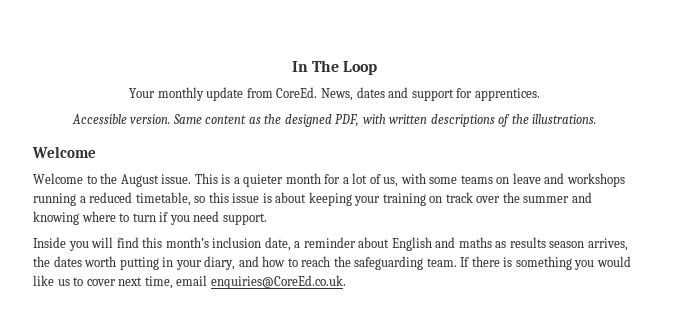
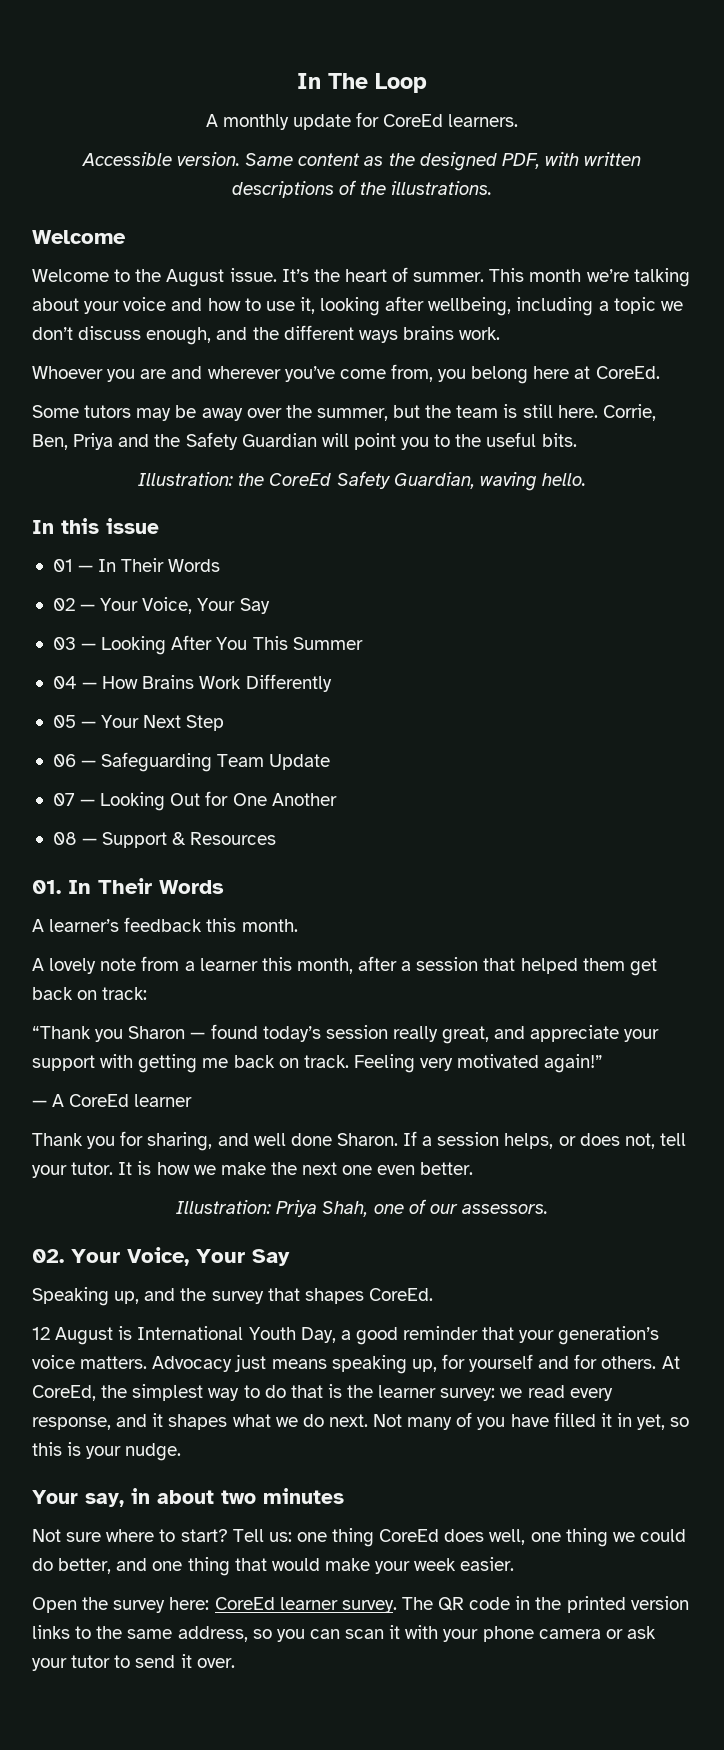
- Your monthly update from CoreEd. News, dates and support for apprentices.
+ A monthly update for CoreEd learners.
- This is a quieter month for a lot of us, with some teams on leave and workshops running a reduced timetable, so this issue is about keeping your training on track over the summer and knowing where to turn if you need support.
- Inside you will find this month’s inclusion date, a reminder about English and maths as results season arrives, the dates worth putting in your diary, and how to reach the safeguarding team. If there is something you would like us to cover next time, email enquiries@CoreEd.co.uk.
+ It’s the heart of summer. This month we’re talking about your voice and how to use it, looking after wellbeing, including a topic we don’t discuss enough, and the different ways brains work.
+ Whoever you are and wherever you’ve come from, you belong here at CoreEd.
+ Some tutors may be away over the summer, but the team is still here. Corrie, Ben, Priya and the Safety Guardian will point you to the useful bits.
+ Illustration: the CoreEd Safety Guardian, waving hello.
+ In this issue
+ 01 — In Their Words
+ 02 — Your Voice, Your Say
+ 03 — Looking After You This Summer
+ 04 — How Brains Work Differently
+ 05 — Your Next Step
+ 06 — Safeguarding Team Update
+ 07 — Looking Out for One Another
+ 08 — Support & Resources
+ 01. In Their Words
+ A learner’s feedback this month.
+ A lovely note from a learner this month, after a session that helped them get back on track:
+ “Thank you Sharon — found today’s session really great, and appreciate your support with getting me back on track. Feeling very motivated again!”
+ — A CoreEd learner
+ Thank you for sharing, and well done Sharon. If a session helps, or does not, tell your tutor. It is how we make the next one even better.
+ Illustration: Priya Shah, one of our assessors.
+ 02. Your Voice, Your Say
+ Speaking up, and the survey that shapes CoreEd.
+ 12 August is International Youth Day, a good reminder that your generation’s voice matters. Advocacy just means speaking up, for yourself and for others. At CoreEd, the simplest way to do that is the learner survey: we read every response, and it shapes what we do next. Not many of you have filled it in yet, so this is your nudge.
+ Your say, in about two minutes
+ Not sure where to start? Tell us: one thing CoreEd does well, one thing we could do better, and one thing that would make your week easier.
+ Open the survey here: CoreEd learner survey. The QR code in the printed version links to the same address, so you can scan it with your phone camera or ask your tutor to send it over.

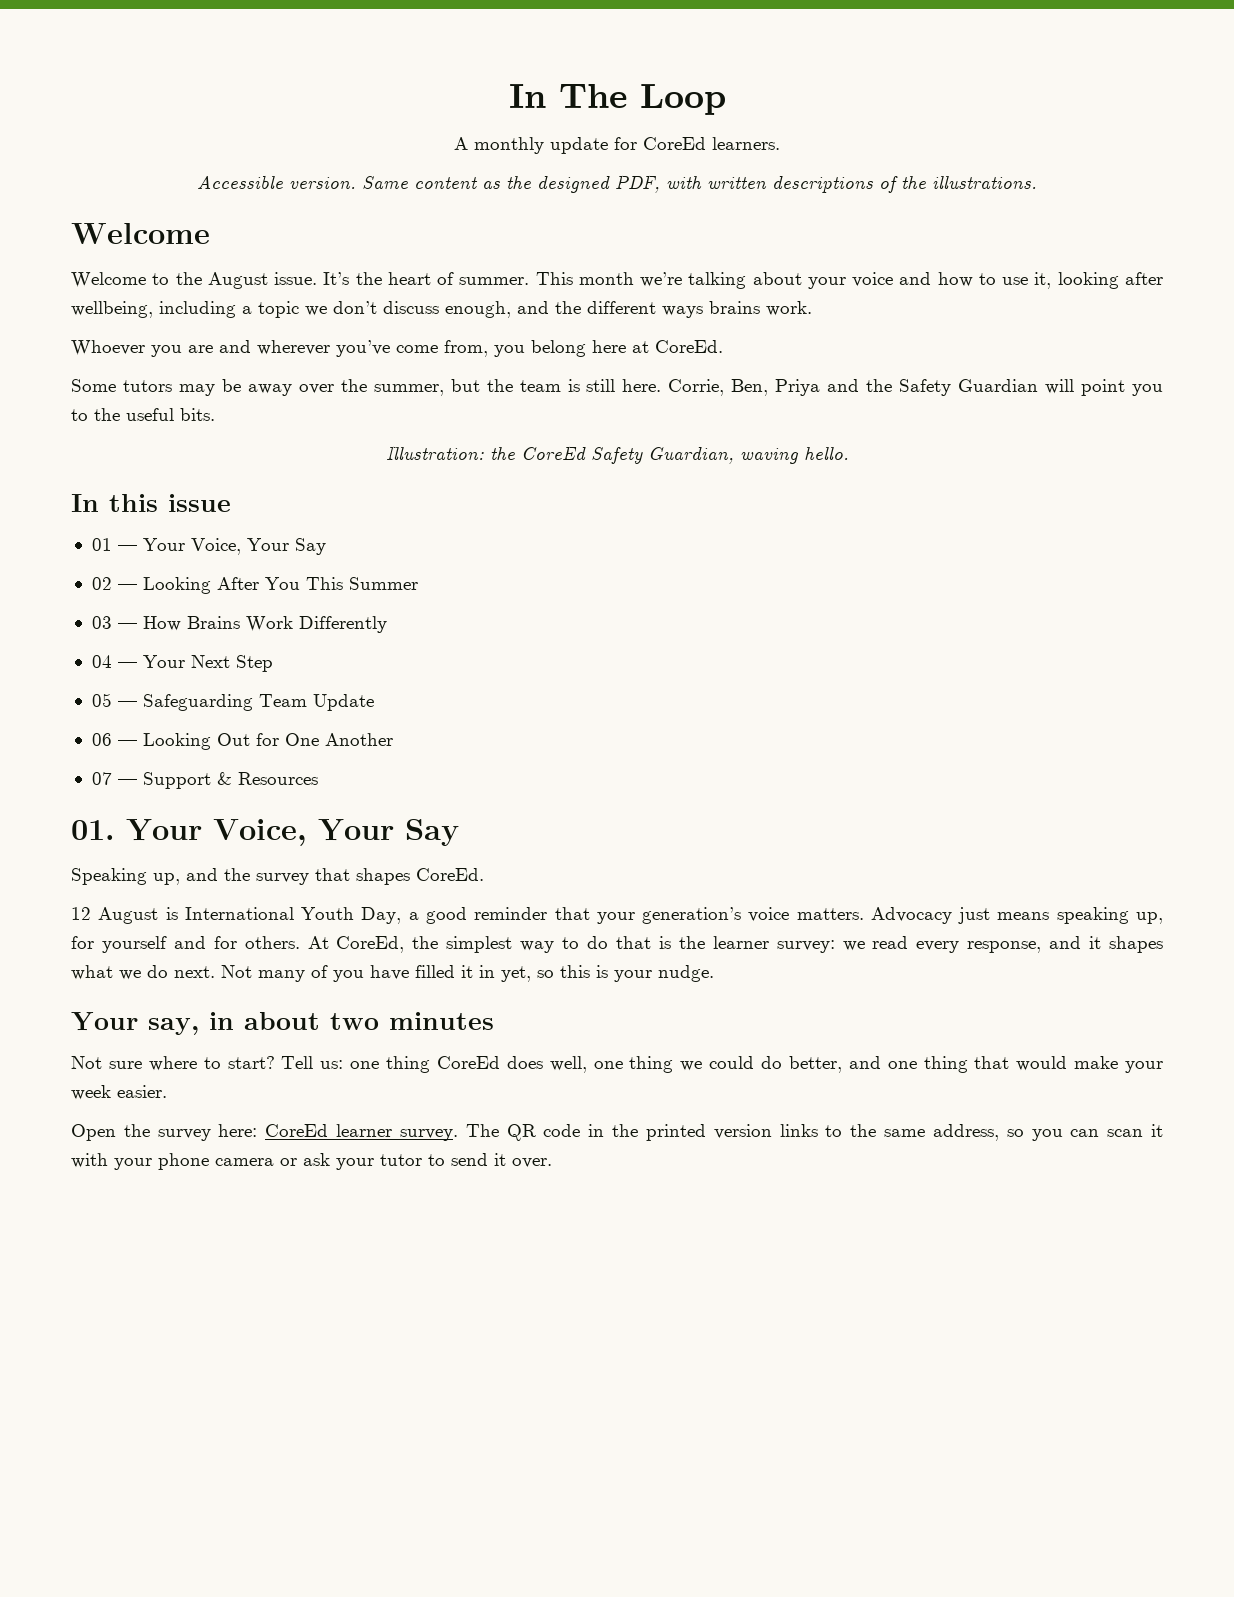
- 01 — In Their Words
- 02 — Your Voice, Your Say
- 03 — Looking After You This Summer
+ 01 — Your Voice, Your Say
+ 02 — Looking After You This Summer
- 04 — How Brains Work Differently
+ 03 — How Brains Work Differently
- 05 — Your Next Step
+ 04 — Your Next Step
- 06 — Safeguarding Team Update
+ 05 — Safeguarding Team Update
- 07 — Looking Out for One Another
+ 06 — Looking Out for One Another
- 08 — Support & Resources
+ 07 — Support & Resources
- 01. In Their Words
- A learner’s feedback this month.
- A lovely note from a learner this month, after a session that helped them get back on track:
- “Thank you Sharon — found today’s session really great, and appreciate your support with getting me back on track. Feeling very motivated again!”
- — A CoreEd learner
- Thank you for sharing, and well done Sharon. If a session helps, or does not, tell your tutor. It is how we make the next one even better.
- Illustration: Priya Shah, one of our assessors.
- 02. Your Voice, Your Say
+ 01. Your Voice, Your Say

